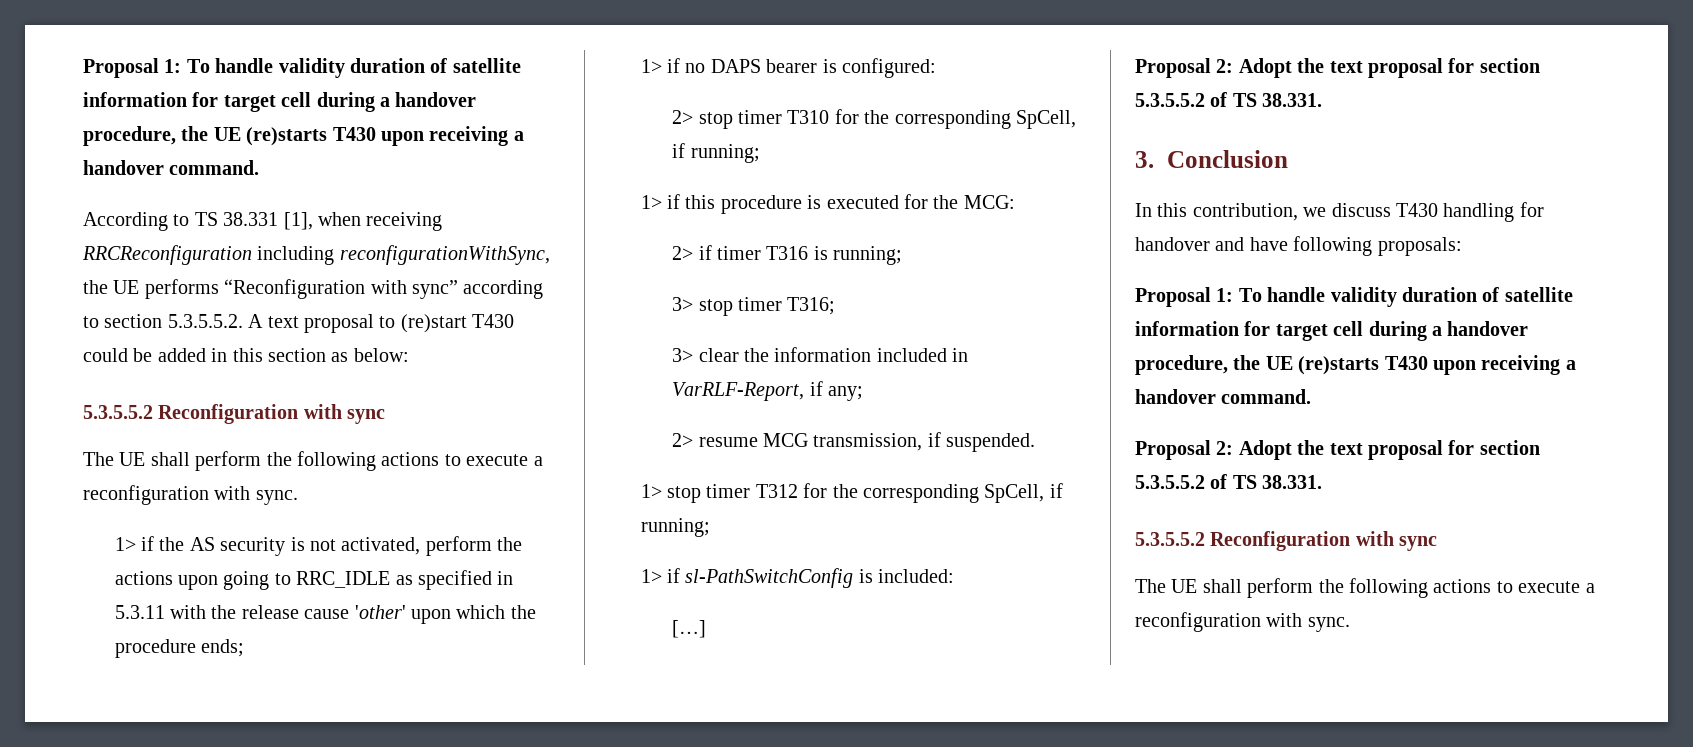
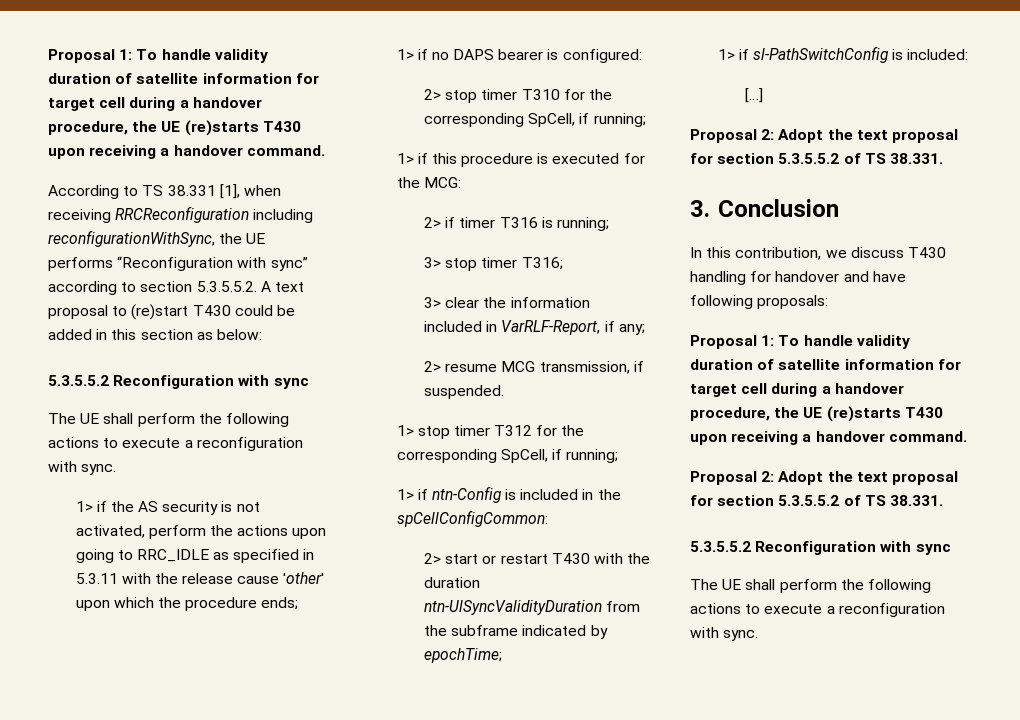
+ 1> if ntn-Config is included in the spCellConfigCommon:
+ 2> start or restart T430 with the duration ntn-UlSyncValidityDuration from the subframe indicated by epochTime;

